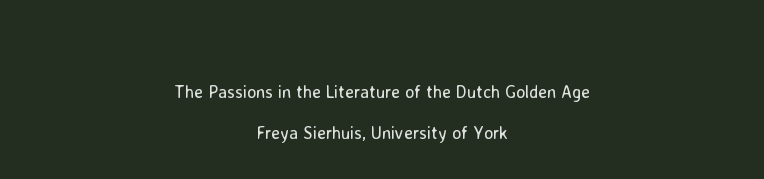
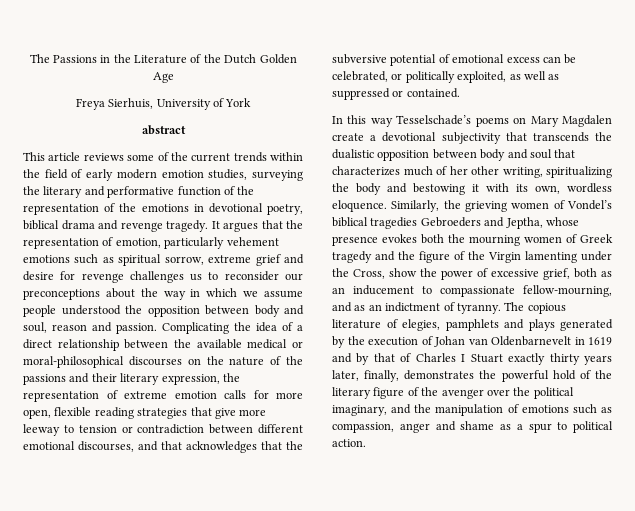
+ abstract
+ This article reviews some of the current trends within the field of early modern emotion studies, surveying the literary and performative function of the representation of the emotions in devotional poetry, biblical drama and revenge tragedy. It argues that the representation of emotion, particularly vehement emotions such as spiritual sorrow, extreme grief and desire for revenge challenges us to reconsider our preconceptions about the way in which we assume people understood the opposition between body and soul, reason and passion. Complicating the idea of a direct relationship between the available medical or moral-philosophical discourses on the nature of the passions and their literary expression, the representation of extreme emotion calls for more open, flexible reading strategies that give more leeway to tension or contradiction between different emotional discourses, and that acknowledges that the subversive potential of emotional excess can be celebrated, or politically exploited, as well as suppressed or contained.
+ In this way Tesselschade’s poems on Mary Magdalen create a devotional subjectivity that transcends the dualistic opposition between body and soul that characterizes much of her other writing, spiritualizing the body and bestowing it with its own, wordless eloquence. Similarly, the grieving women of Vondel’s biblical tragedies Gebroeders and Jeptha, whose presence evokes both the mourning women of Greek tragedy and the figure of the Virgin lamenting under the Cross, show the power of excessive grief, both as an inducement to compassionate fellow-mourning, and as an indictment of tyranny. The copious literature of elegies, pamphlets and plays generated by the execution of Johan van Oldenbarnevelt in 1619 and by that of Charles I Stuart exactly thirty years later, finally, demonstrates the powerful hold of the literary figure of the avenger over the political imaginary, and the manipulation of emotions such as compassion, anger and shame as a spur to political action.

